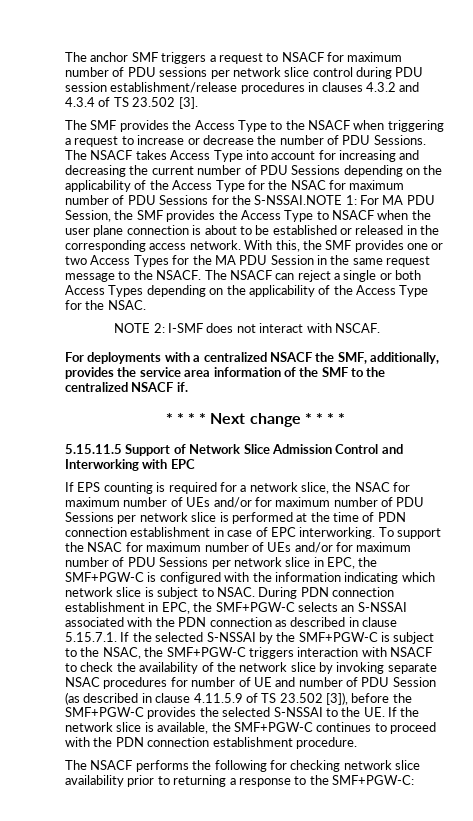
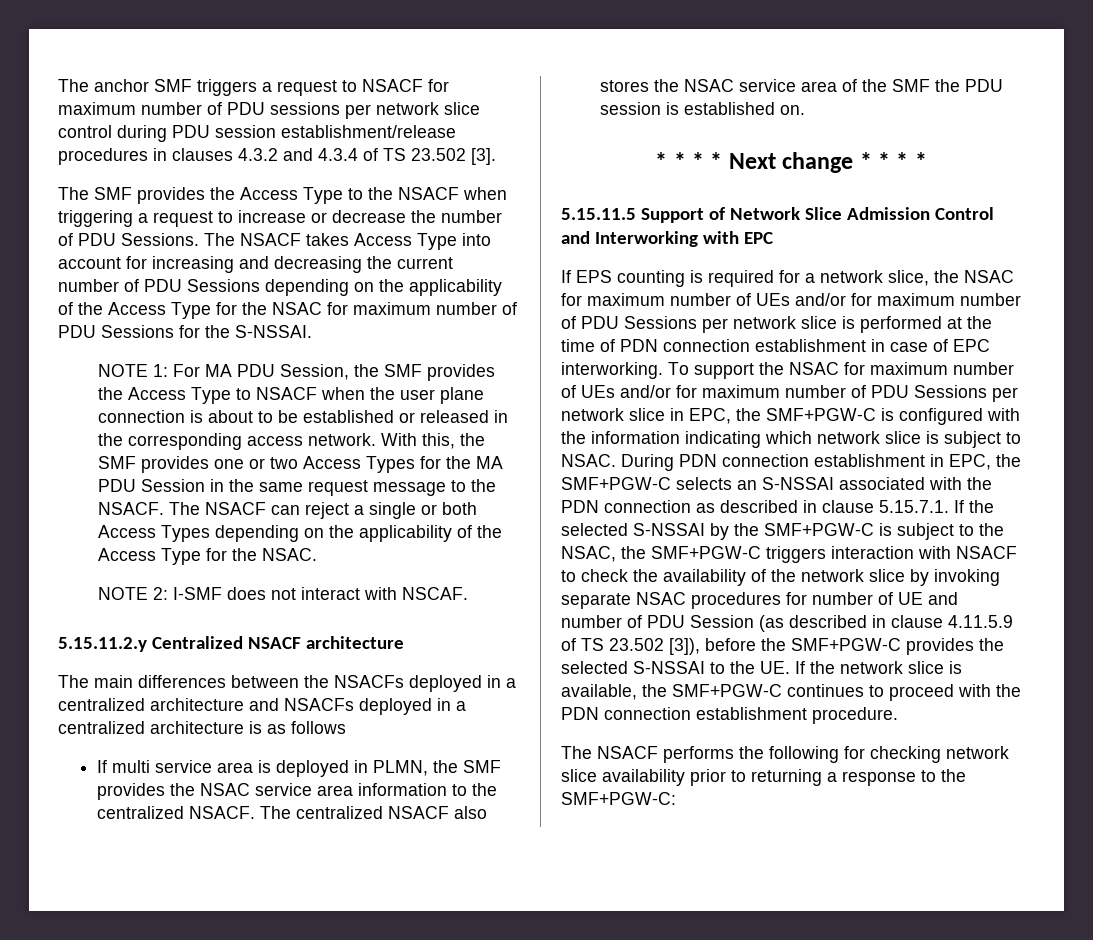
- The NSACF takes Access Type into account for increasing and decreasing the current number of PDU Sessions depending on the applicability of the Access Type for the NSAC for maximum number of PDU Sessions for the S-NSSAI.NOTE 1:
+ The NSACF takes Access Type into account for increasing and decreasing the current number of PDU Sessions depending on the applicability of the Access Type for the NSAC for maximum number of PDU Sessions for the S-NSSAI.
+ NOTE 1:
- For deployments with a centralized NSACF the SMF, additionally, provides the service area information of the SMF to the centralized NSACF if.
+ 5.15.11.2.y Centralized NSACF architecture
+ The main differences between the NSACFs deployed in a centralized architecture and NSACFs deployed in a centralized architecture is as follows
+ If multi service area is deployed in PLMN, the SMF provides the NSAC service area information to the centralized NSACF. The centralized NSACF also stores the NSAC service area of the SMF the PDU session is established on.

